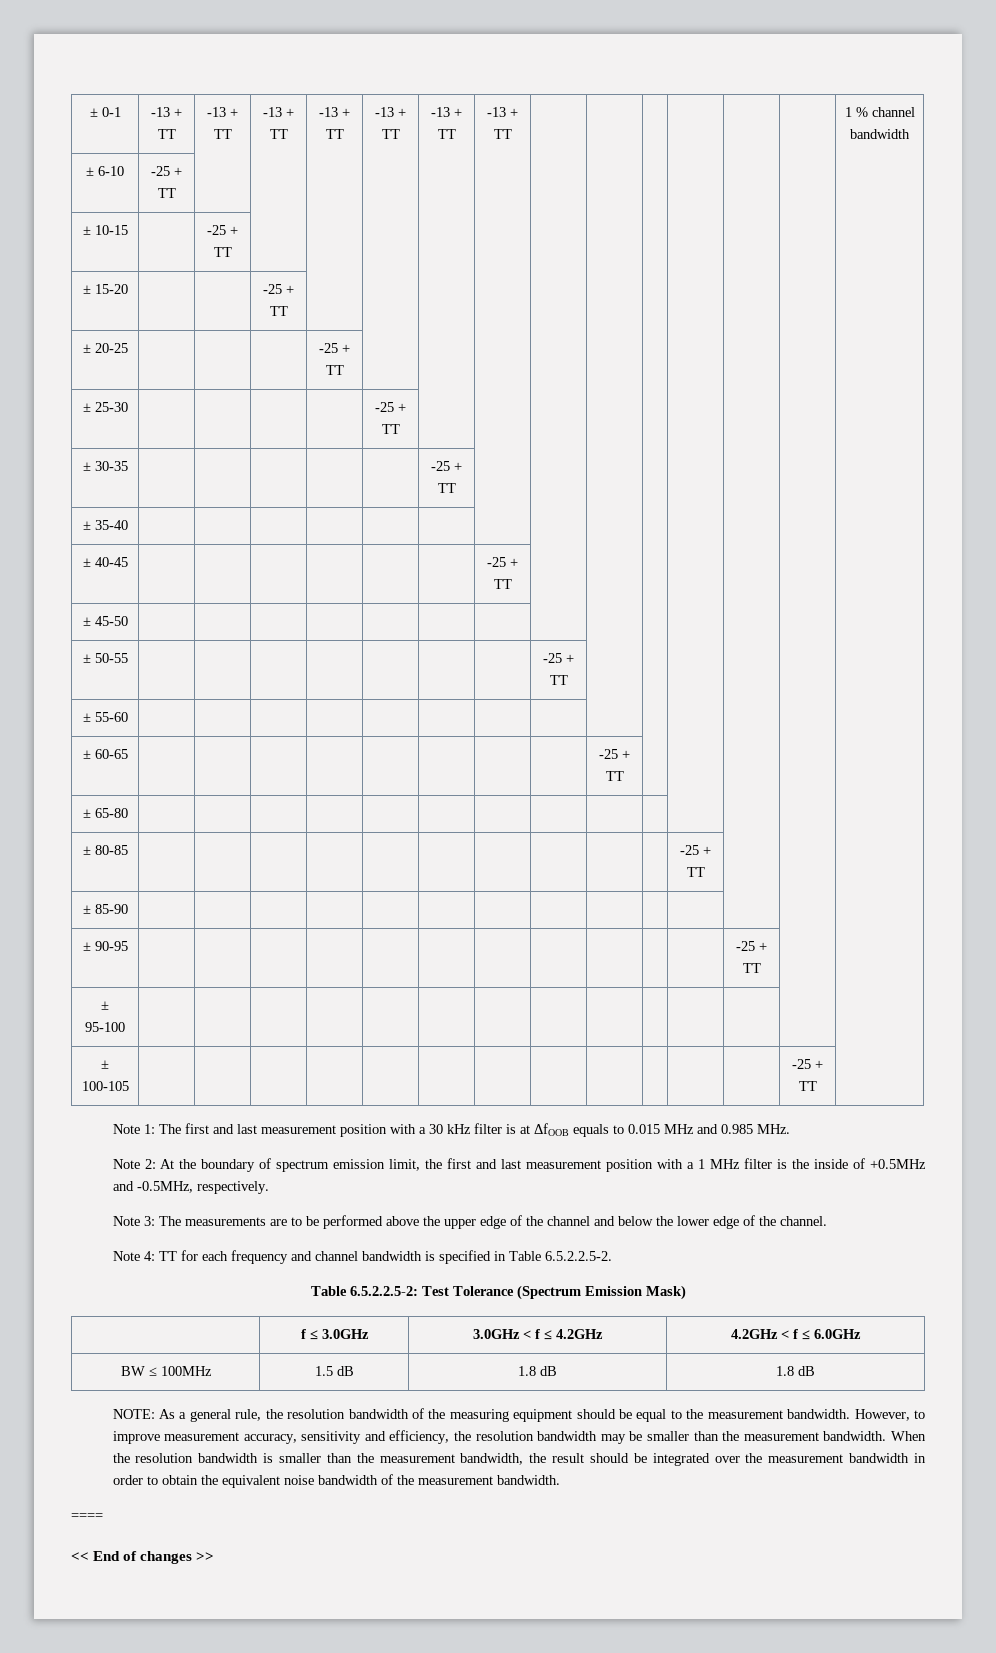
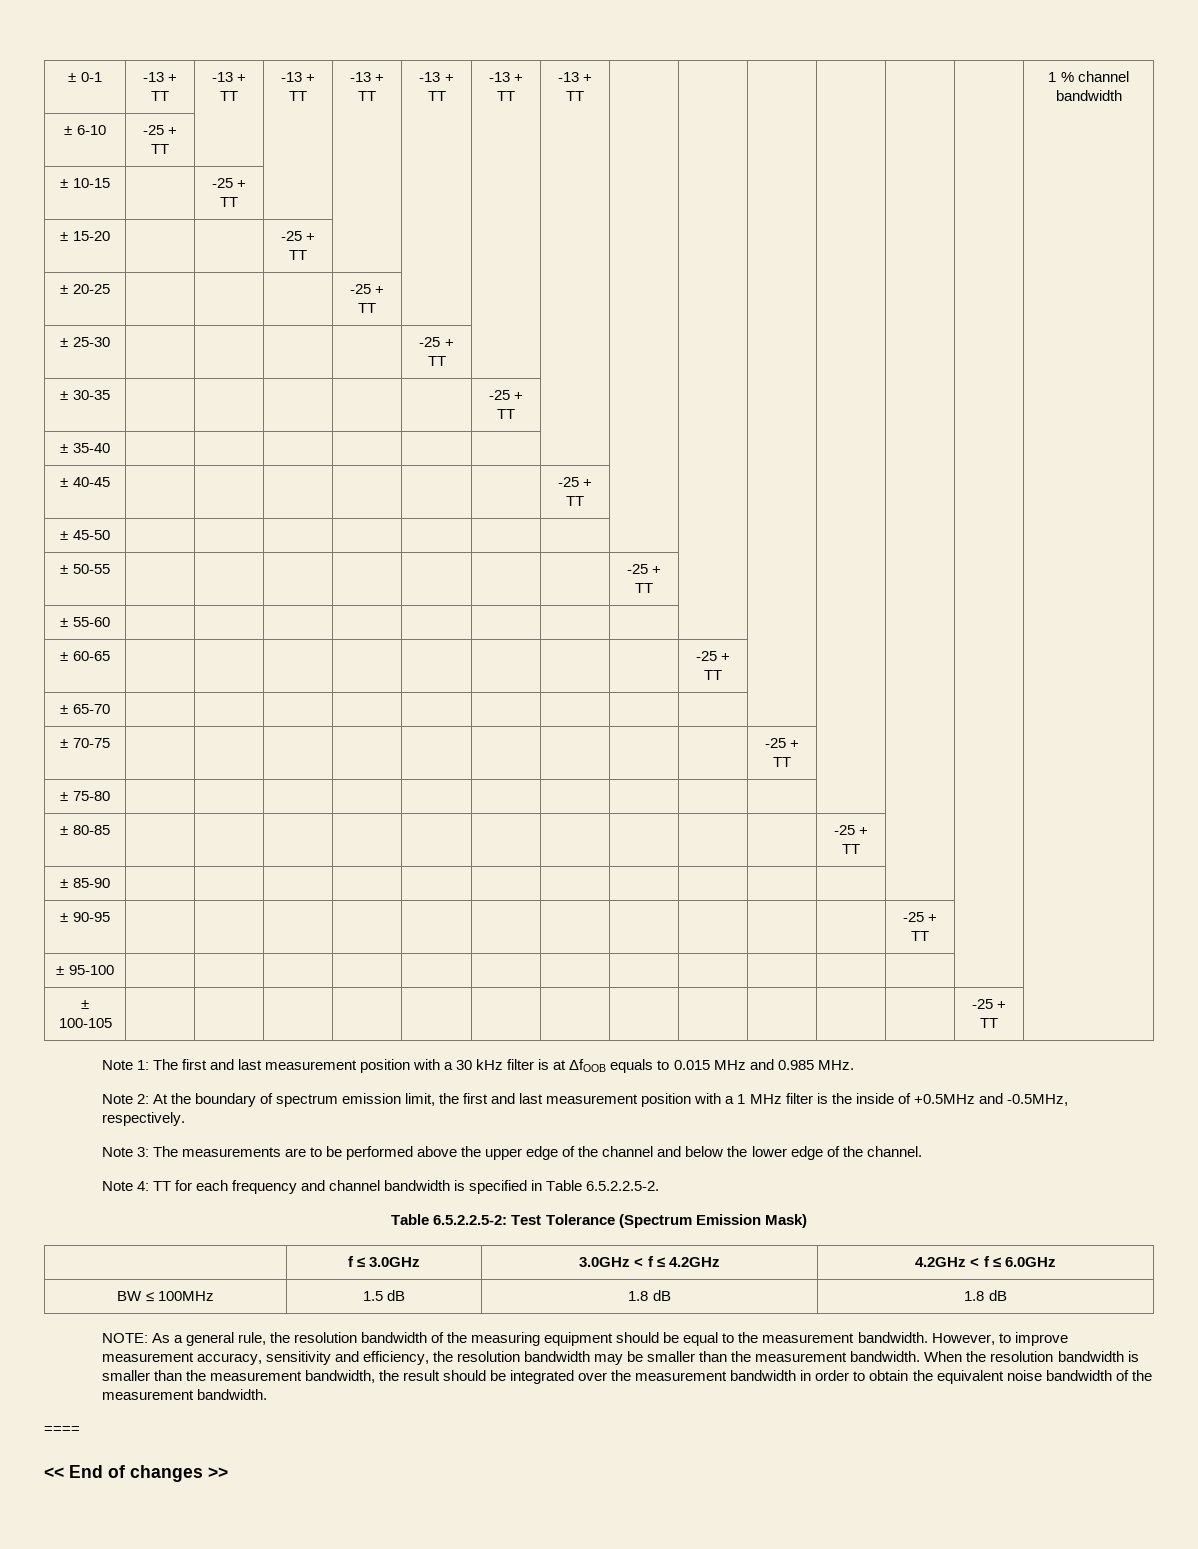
- ± 65-80 | | | | | | | | | | | | | |
+ ± 65-70 | | | | | | | | | | | | | |
+ ± 70-75 | | | | | | | | | | -25 + TT | | | |
+ ± 75-80 | | | | | | | | | | | | | |

